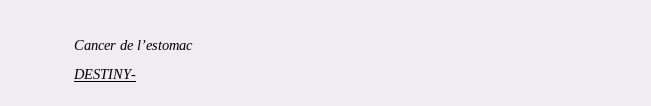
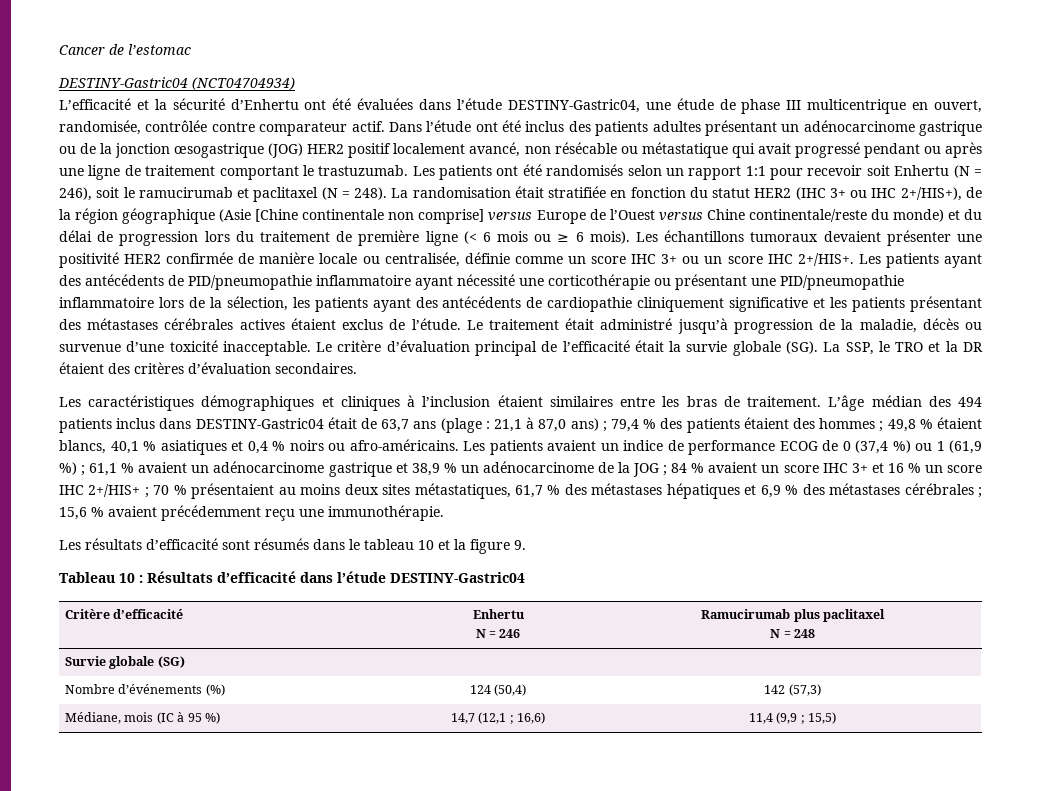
- DESTINY-
+ DESTINY-Gastric04 (NCT04704934)
+ L’efficacité et la sécurité d’Enhertu ont été évaluées dans l’étude DESTINY-Gastric04, une étude de phase III multicentrique en ouvert, randomisée, contrôlée contre comparateur actif. Dans l’étude ont été inclus des patients adultes présentant un adénocarcinome gastrique ou de la jonction œsogastrique (JOG) HER2 positif localement avancé, non résécable ou métastatique qui avait progressé pendant ou après une ligne de traitement comportant le trastuzumab. Les patients ont été randomisés selon un rapport 1:1 pour recevoir soit Enhertu (N = 246), soit le ramucirumab et paclitaxel (N = 248). La randomisation était stratifiée en fonction du statut HER2 (IHC 3+ ou IHC 2+/HIS+), de la région géographique (Asie [Chine continentale non comprise] versus Europe de l’Ouest versus Chine continentale/reste du monde) et du délai de progression lors du traitement de première ligne (< 6 mois ou ≥ 6 mois). Les échantillons tumoraux devaient présenter une positivité HER2 confirmée de manière locale ou centralisée, définie comme un score IHC 3+ ou un score IHC 2+/HIS+. Les patients ayant des antécédents de PID/pneumopathie inflammatoire ayant nécessité une corticothérapie ou présentant une PID/pneumopathie inflammatoire lors de la sélection, les patients ayant des antécédents de cardiopathie cliniquement significative et les patients présentant des métastases cérébrales actives étaient exclus de l’étude. Le traitement était administré jusqu’à progression de la maladie, décès ou survenue d’une toxicité inacceptable. Le critère d’évaluation principal de l’efficacité était la survie globale (SG). La SSP, le TRO et la DR étaient des critères d’évaluation secondaires.
+ Les caractéristiques démographiques et cliniques à l’inclusion étaient similaires entre les bras de traitement. L’âge médian des 494 patients inclus dans DESTINY-Gastric04 était de 63,7 ans (plage : 21,1 à 87,0 ans) ; 79,4 % des patients étaient des hommes ; 49,8 % étaient blancs, 40,1 % asiatiques et 0,4 % noirs ou afro-américains. Les patients avaient un indice de performance ECOG de 0 (37,4 %) ou 1 (61,9 %) ; 61,1 % avaient un adénocarcinome gastrique et 38,9 % un adénocarcinome de la JOG ; 84 % avaient un score IHC 3+ et 16 % un score IHC 2+/HIS+ ; 70 % présentaient au moins deux sites métastatiques, 61,7 % des métastases hépatiques et 6,9 % des métastases cérébrales ; 15,6 % avaient précédemment reçu une immunothérapie.
+ Les résultats d’efficacité sont résumés dans le tableau 10 et la figure 9.
+ Tableau 10 : Résultats d’efficacité dans l’étude DESTINY-Gastric04
+ Critère d’efficacité | Enhertu
+ N = 246 | Ramucirumab plus paclitaxel
+ N = 248
+ Survie globale (SG)
+ Nombre d’événements (%) | 124 (50,4) | 142 (57,3)
+ Médiane, mois (IC à 95 %) | 14,7 (12,1 ; 16,6) | 11,4 (9,9 ; 15,5)

